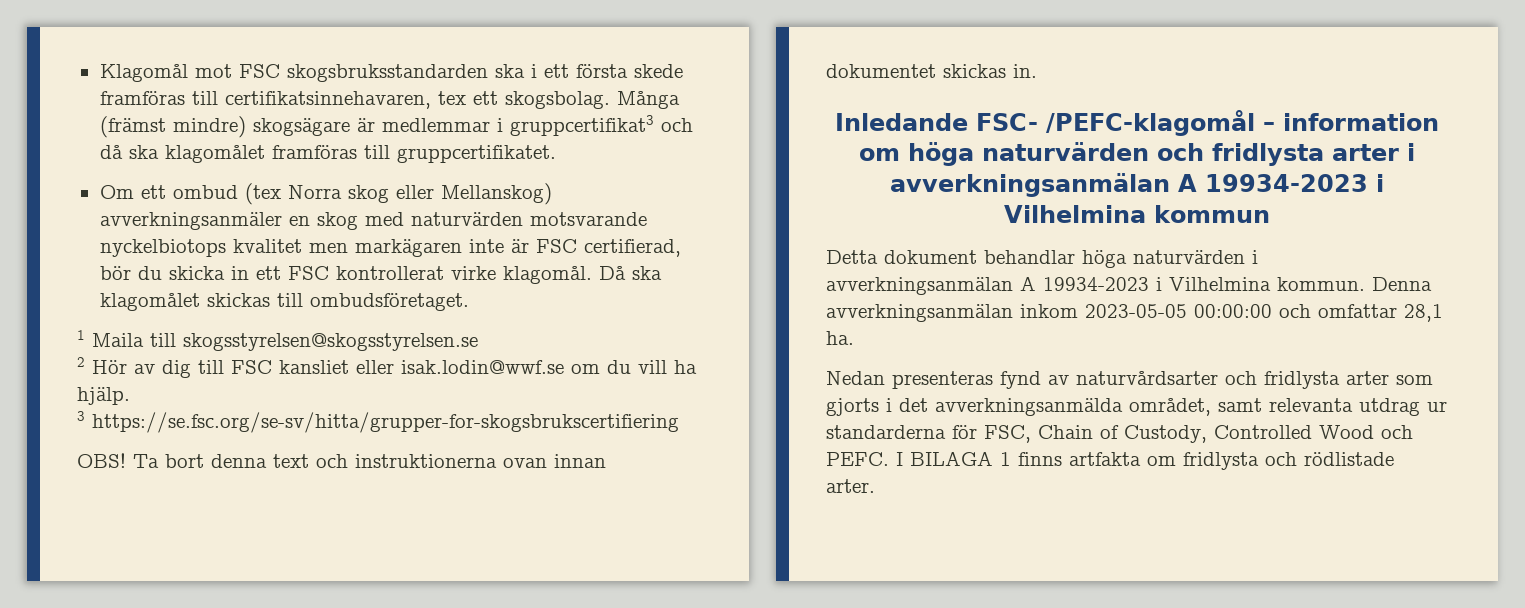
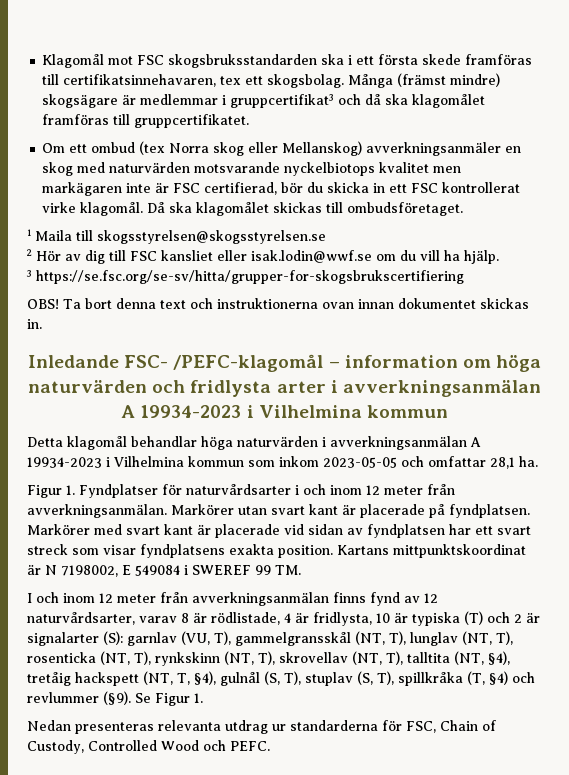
- Detta dokument behandlar höga naturvärden i avverkningsanmälan A 19934-2023 i Vilhelmina kommun. Denna avverkningsanmälan inkom 2023-05-05 00:00:00 och omfattar 28,1 ha.
+ Detta klagomål behandlar höga naturvärden i avverkningsanmälan A 19934-2023 i Vilhelmina kommun som inkom 2023-05-05 och omfattar 28,1 ha.
- Nedan presenteras fynd av naturvårdsarter och fridlysta arter som gjorts i det avverkningsanmälda området, samt relevanta utdrag ur standarderna för FSC, Chain of Custody, Controlled Wood och PEFC. I BILAGA 1 finns artfakta om fridlysta och rödlistade arter.
+ Figur 1. Fyndplatser för naturvårdsarter i och inom 12 meter från avverkningsanmälan. Markörer utan svart kant är placerade på fyndplatsen. Markörer med svart kant är placerade vid sidan av fyndplatsen har ett svart streck som visar fyndplatsens exakta position. Kartans mittpunktskoordinat är N 7198002, E 549084 i SWEREF 99 TM.
+ I och inom 12 meter från avverkningsanmälan finns fynd av 12 naturvårdsarter, varav 8 är rödlistade, 4 är fridlysta, 10 är typiska (T) och 2 är signalarter (S): garnlav (VU, T), gammelgransskål (NT, T), lunglav (NT, T), rosenticka (NT, T), rynkskinn (NT, T), skrovellav (NT, T), talltita (NT, §4), tretåig hackspett (NT, T, §4), gulnål (S, T), stuplav (S, T), spillkråka (T, §4) och revlummer (§9). Se Figur 1.
+ Nedan presenteras relevanta utdrag ur standarderna för FSC, Chain of Custody, Controlled Wood och PEFC.

